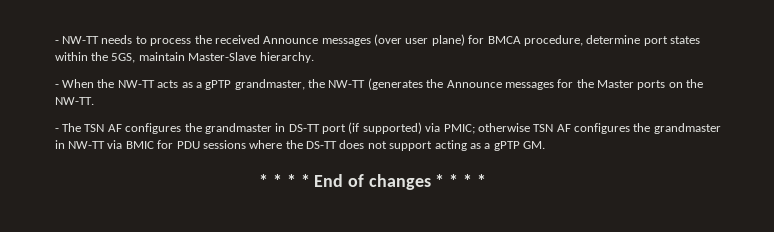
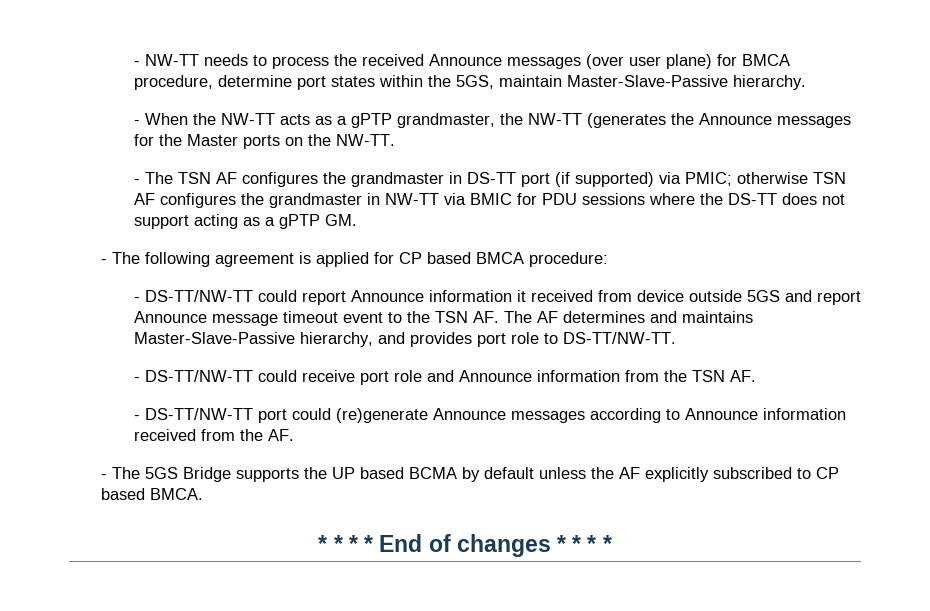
- - NW-TT needs to process the received Announce messages (over user plane) for BMCA procedure, determine port states within the 5GS, maintain Master-Slave hierarchy.
+ - NW-TT needs to process the received Announce messages (over user plane) for BMCA procedure, determine port states within the 5GS, maintain Master-Slave-Passive hierarchy.
+ - The following agreement is applied for CP based BMCA procedure:
+ - DS-TT/NW-TT could report Announce information it received from device outside 5GS and report Announce message timeout event to the TSN AF. The AF determines and maintains Master-Slave-Passive hierarchy, and provides port role to DS-TT/NW-TT.
+ - DS-TT/NW-TT could receive port role and Announce information from the TSN AF.
+ - DS-TT/NW-TT port could (re)generate Announce messages according to Announce information received from the AF.
+ - The 5GS Bridge supports the UP based BCMA by default unless the AF explicitly subscribed to CP based BMCA.

